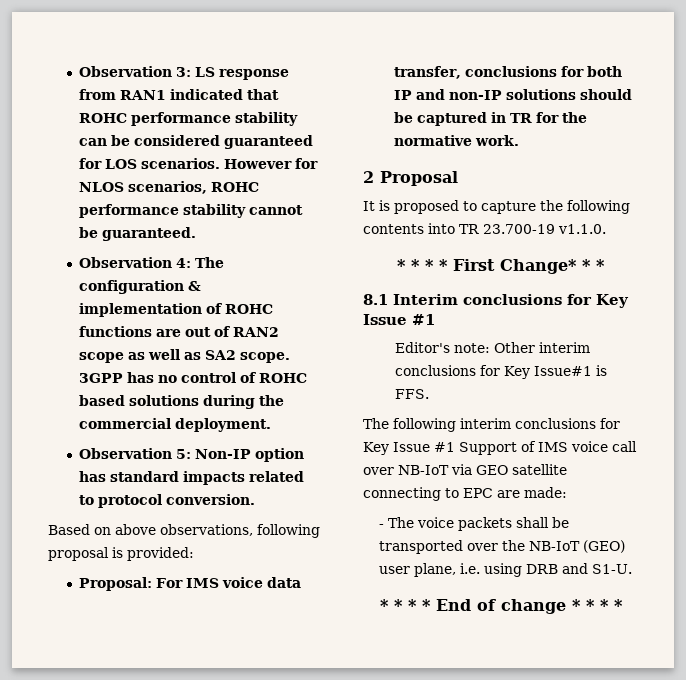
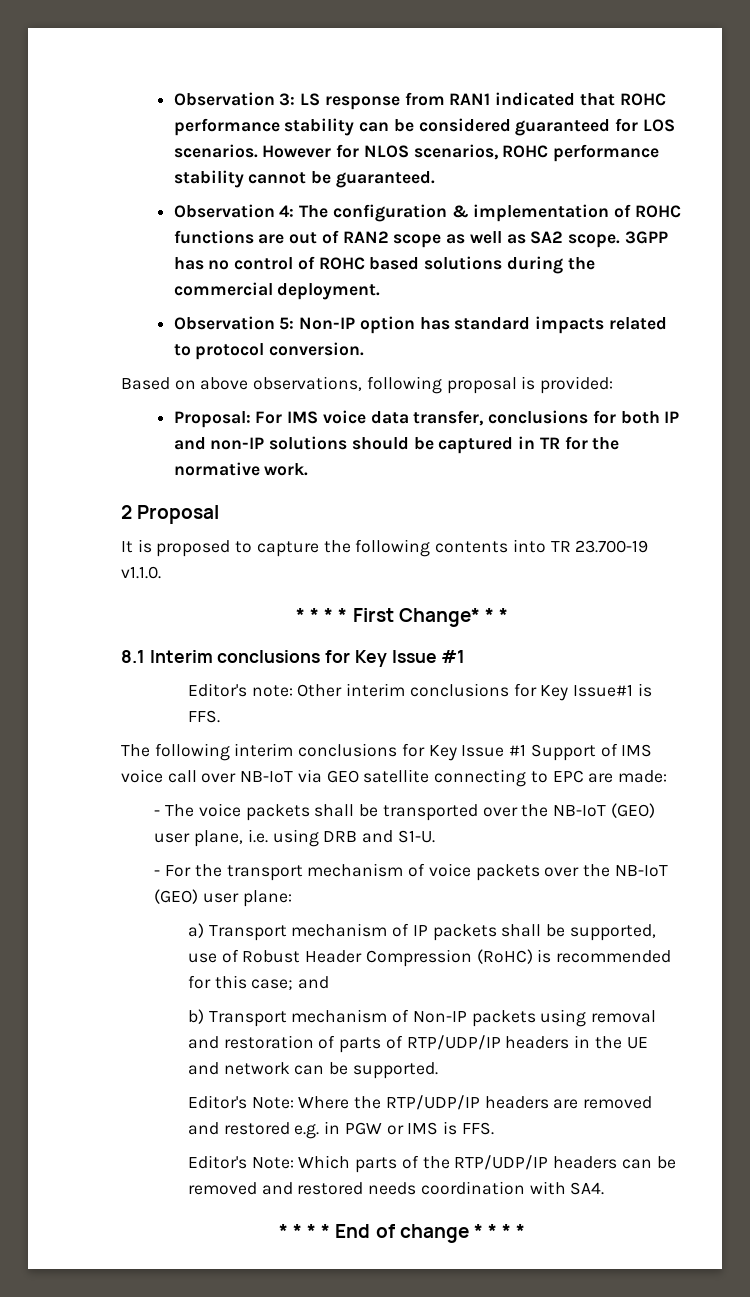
+ - For the transport mechanism of voice packets over the NB-IoT (GEO) user plane:
+ a) Transport mechanism of IP packets shall be supported, use of Robust Header Compression (RoHC) is recommended for this case; and
+ b) Transport mechanism of Non-IP packets using removal and restoration of parts of RTP/UDP/IP headers in the UE and network can be supported.
+ Editor's Note: Where the RTP/UDP/IP headers are removed and restored e.g. in PGW or IMS is FFS.
+ Editor's Note: Which parts of the RTP/UDP/IP headers can be removed and restored needs coordination with SA4.

